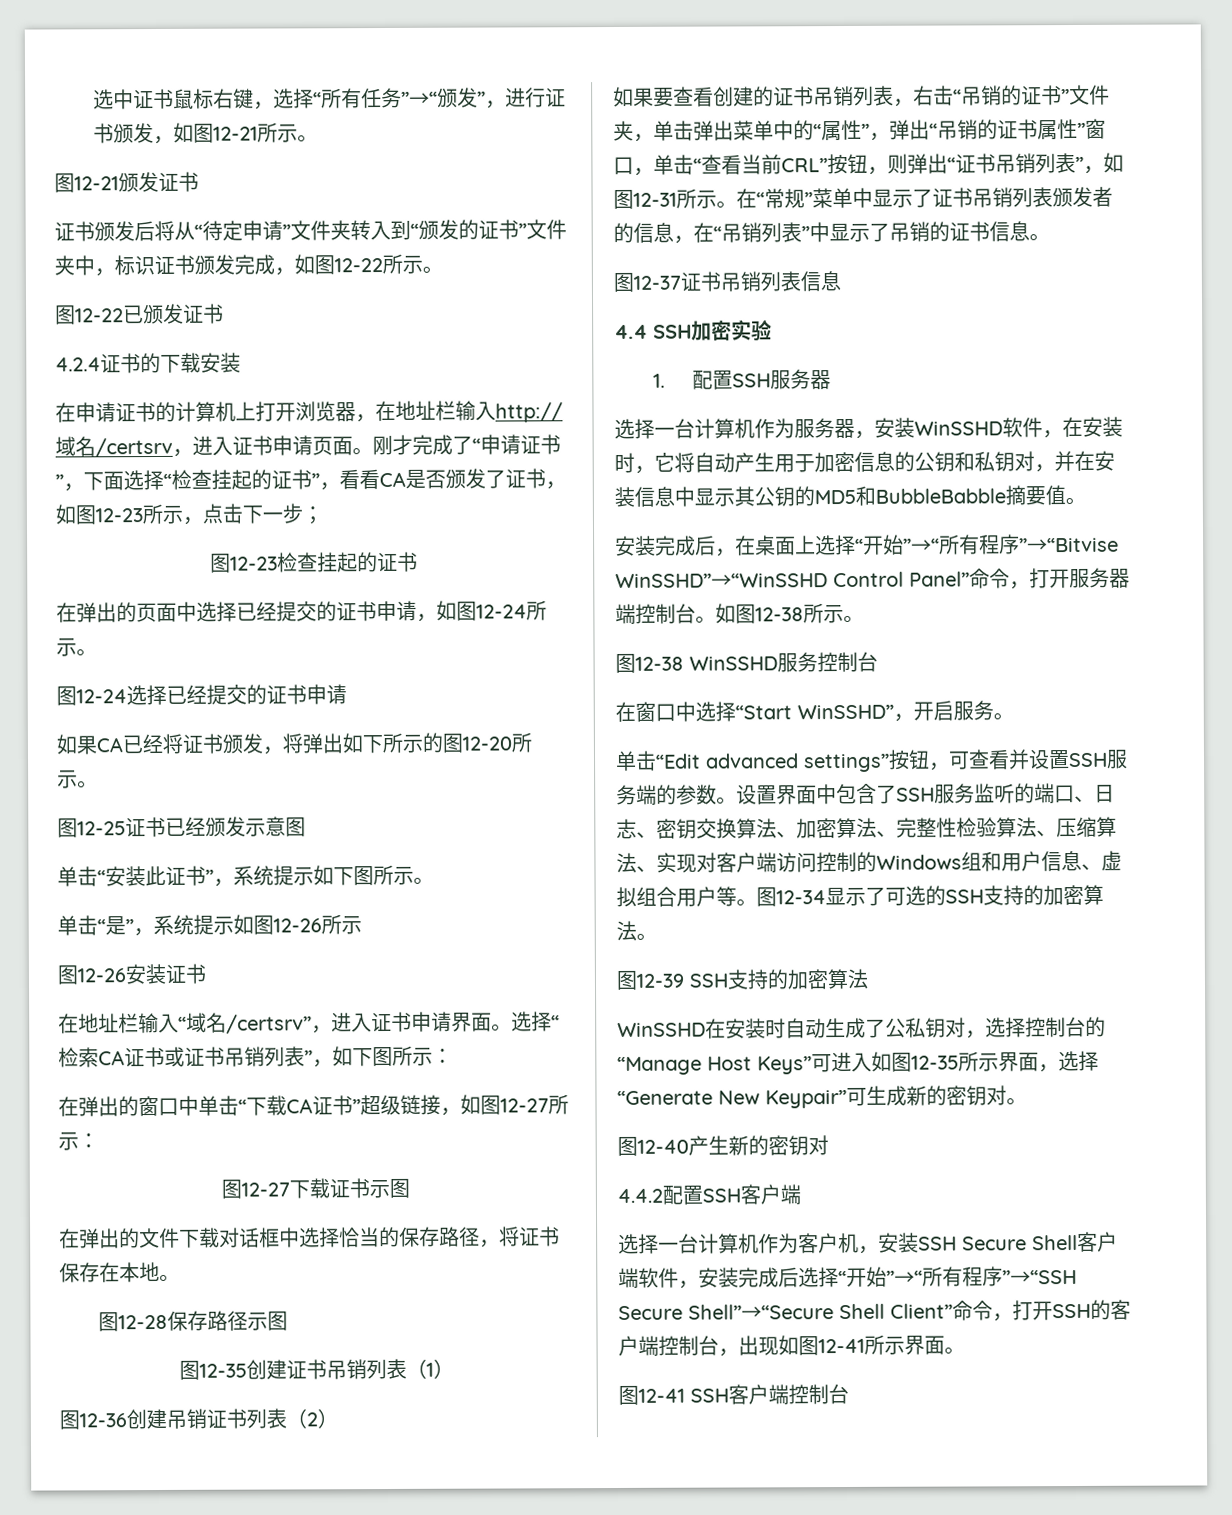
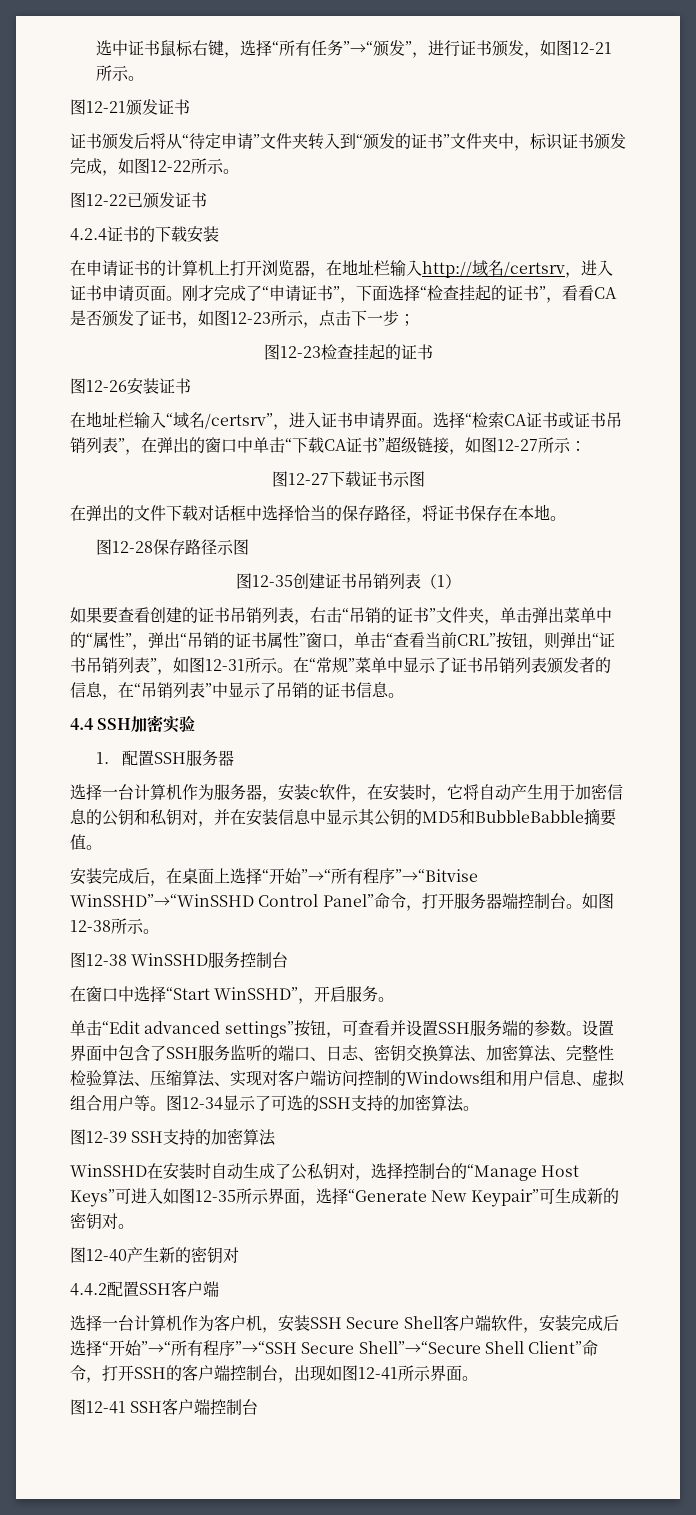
- 在弹出的页面中选择已经提交的证书申请，如图12-24所示。
- 图12-24选择已经提交的证书申请
- 如果CA已经将证书颁发，将弹出如下所示的图12-20所示。
- 图12-25证书已经颁发示意图
- 单击“安装此证书”，系统提示如下图所示。
- 单击“是”，系统提示如图12-26所示
- 选择“检索CA证书或证书吊销列表”，如下图所示：
- 在弹出的窗口中单击“下载CA证书”超级链接，如图12-27所示：
+ 选择“检索CA证书或证书吊销列表”，在弹出的窗口中单击“下载CA证书”超级链接，如图12-27所示：
- 图12-36创建吊销证书列表（2）
- 图12-37证书吊销列表信息
- 选择一台计算机作为服务器，安装WinSSHD软件，在安装时，它将自动产生用于加密信息的公钥和私钥对，并在安装信息中显示其公钥的MD5和BubbleBabble摘要值。
+ 选择一台计算机作为服务器，安装c软件，在安装时，它将自动产生用于加密信息的公钥和私钥对，并在安装信息中显示其公钥的MD5和BubbleBabble摘要值。

